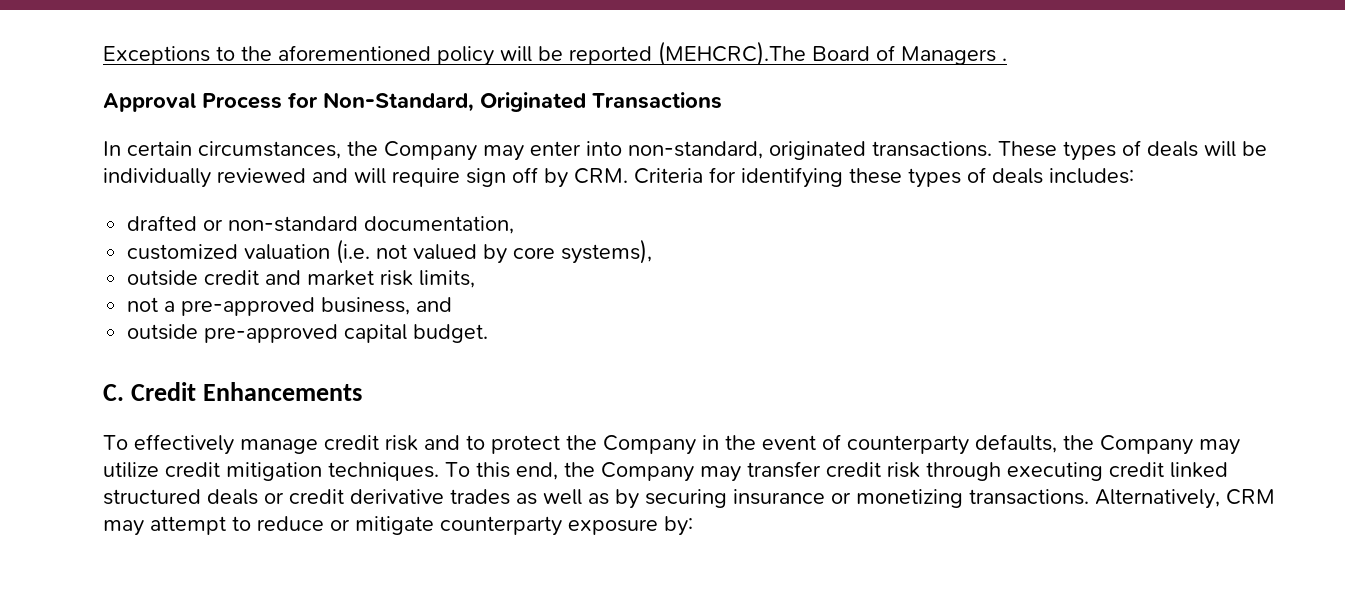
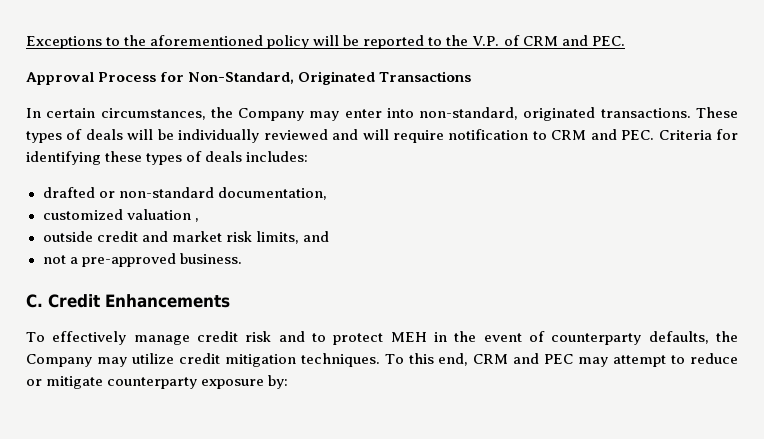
- Exceptions to the aforementioned policy will be reported (MEHCRC).The Board of Managers .
+ Exceptions to the aforementioned policy will be reported to the V.P. of CRM and PEC.
- These types of deals will be individually reviewed and will require sign off by CRM. Criteria for identifying these types of deals includes:
+ These types of deals will be individually reviewed and will require notification to CRM and PEC. Criteria for identifying these types of deals includes:
- customized valuation (i.e. not valued by core systems),
+ customized valuation ,
- outside credit and market risk limits,
+ outside credit and market risk limits, and
- not a pre-approved business, and
- outside pre-approved capital budget.
+ not a pre-approved business.
- To effectively manage credit risk and to protect the Company in the event of counterparty defaults, the Company may utilize credit mitigation techniques.
+ To effectively manage credit risk and to protect MEH in the event of counterparty defaults, the Company may utilize credit mitigation techniques.
- To this end, the Company may transfer credit risk through executing credit linked structured deals or credit derivative trades as well as by securing insurance or monetizing transactions. Alternatively, CRM may attempt to reduce or mitigate counterparty exposure by:
+ To this end, CRM and PEC may attempt to reduce or mitigate counterparty exposure by:

